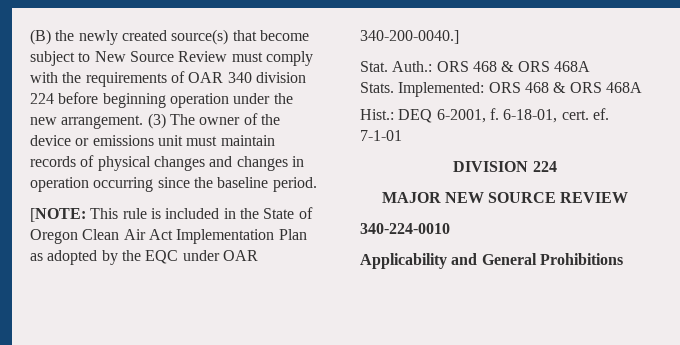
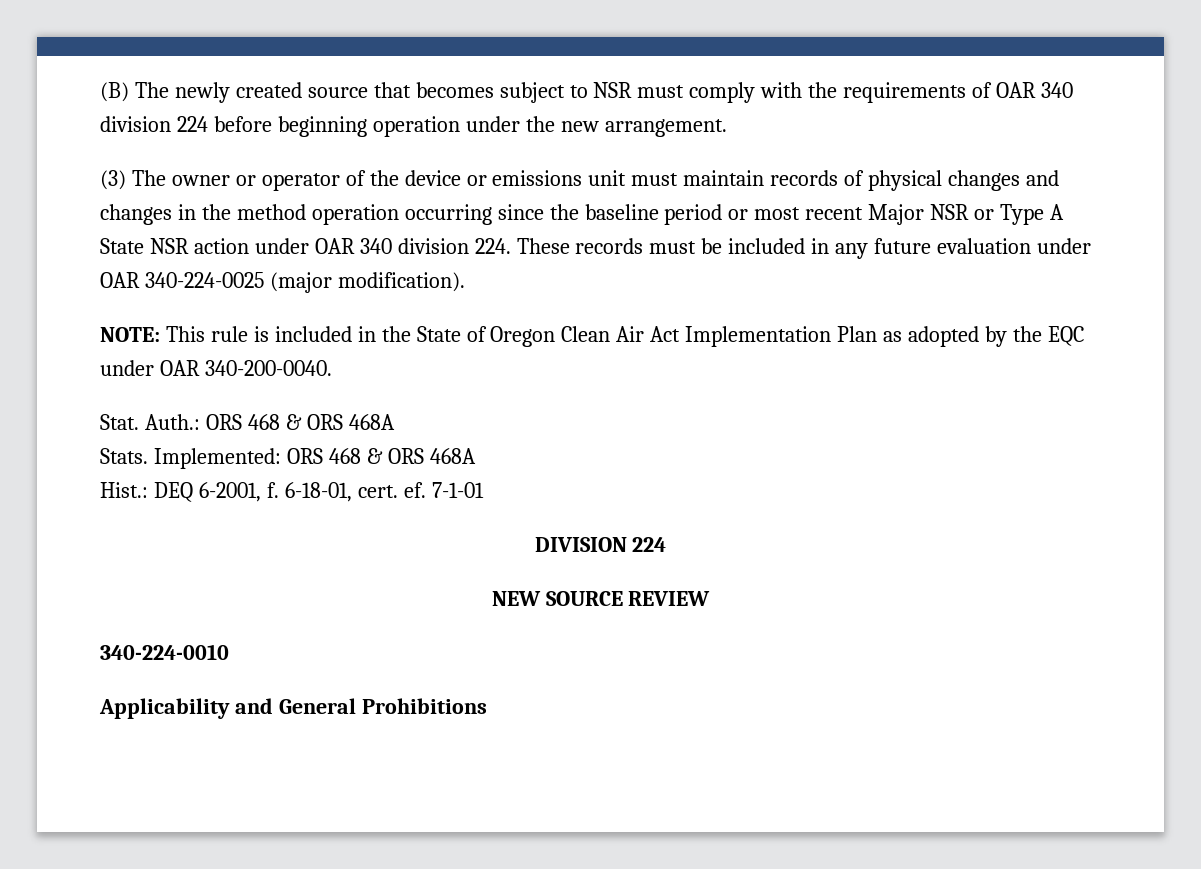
- (B) the newly created source(s) that become subject to New Source Review must comply with the requirements of OAR 340 division 224 before beginning operation under the new arrangement. (3) The owner of the device or emissions unit must maintain records of physical changes and changes in operation occurring since the baseline period.
- [NOTE:
+ (B) The newly created source that becomes subject to NSR must comply with the requirements of OAR 340 division 224 before beginning operation under the new arrangement.
+ (3) The owner or operator of the device or emissions unit must maintain records of physical changes and changes in the method operation occurring since the baseline period or most recent Major NSR or Type A State NSR action under OAR 340 division 224. These records must be included in any future evaluation under OAR 340-224-0025 (major modification).
+ NOTE:
- This rule is included in the State of Oregon Clean Air Act Implementation Plan as adopted by the EQC under OAR 340-200-0040.]
+ This rule is included in the State of Oregon Clean Air Act Implementation Plan as adopted by the EQC under OAR 340-200-0040.
- MAJOR NEW SOURCE REVIEW
+ NEW SOURCE REVIEW

